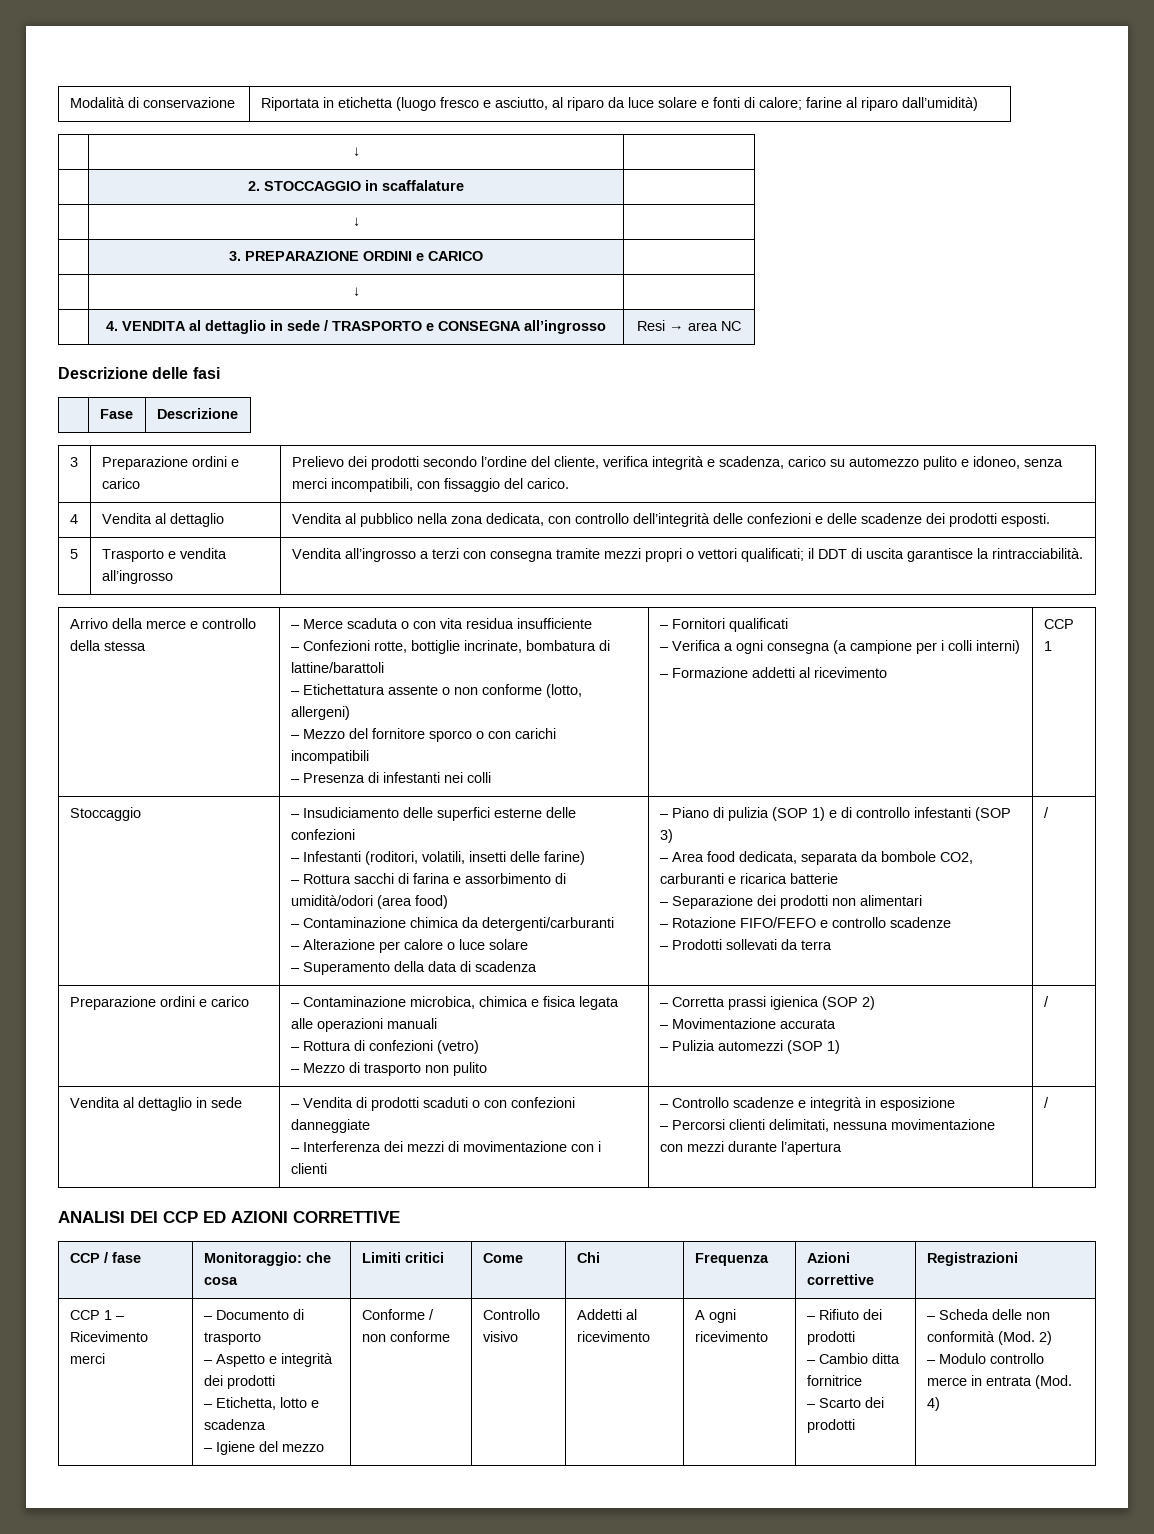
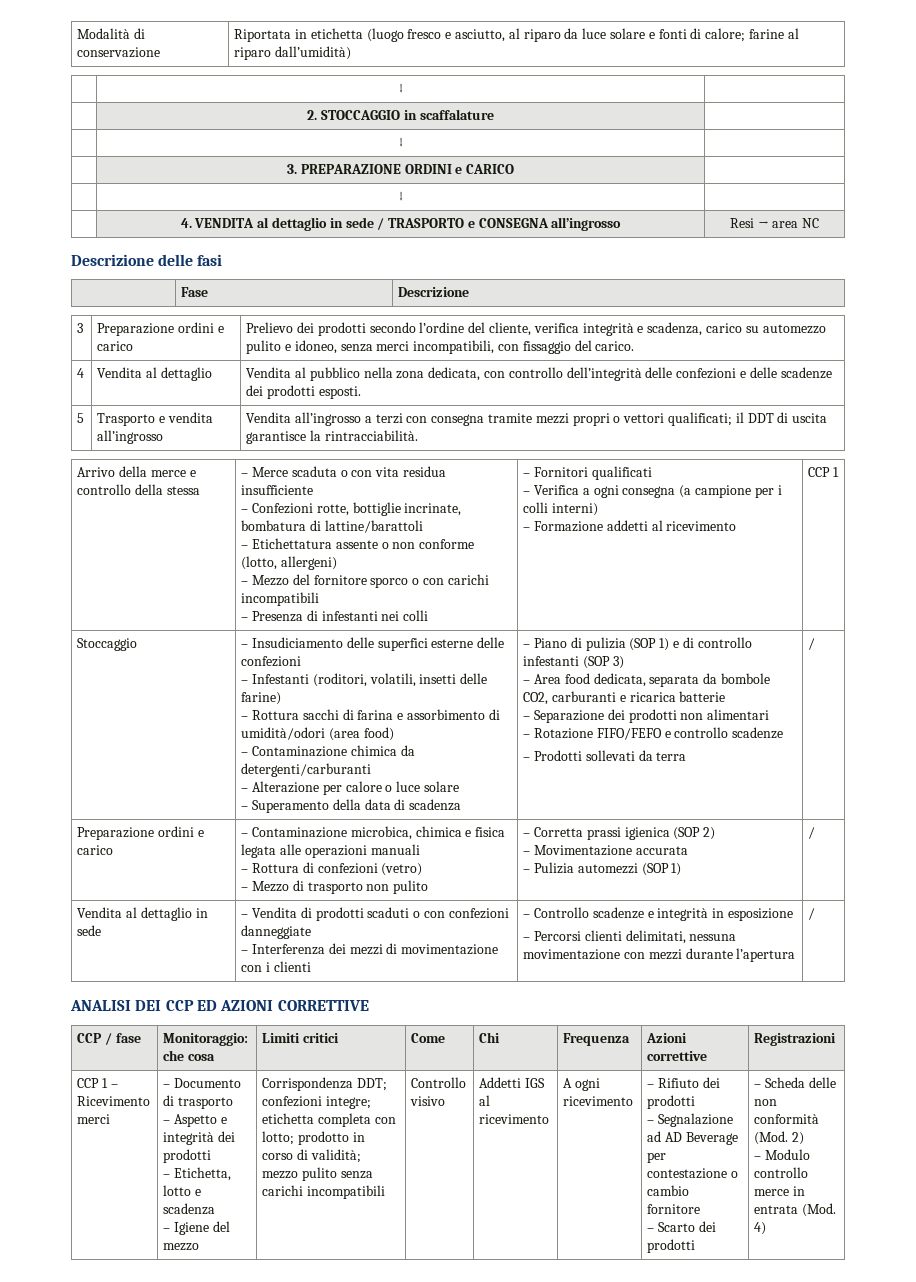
- Conforme / non conforme
+ Corrispondenza DDT; confezioni integre; etichetta completa con lotto; prodotto in corso di validità; mezzo pulito senza carichi incompatibili
- Addetti al ricevimento
+ Addetti IGS al ricevimento
- – Cambio ditta fornitrice
+ – Segnalazione ad AD Beverage per contestazione o cambio fornitore

